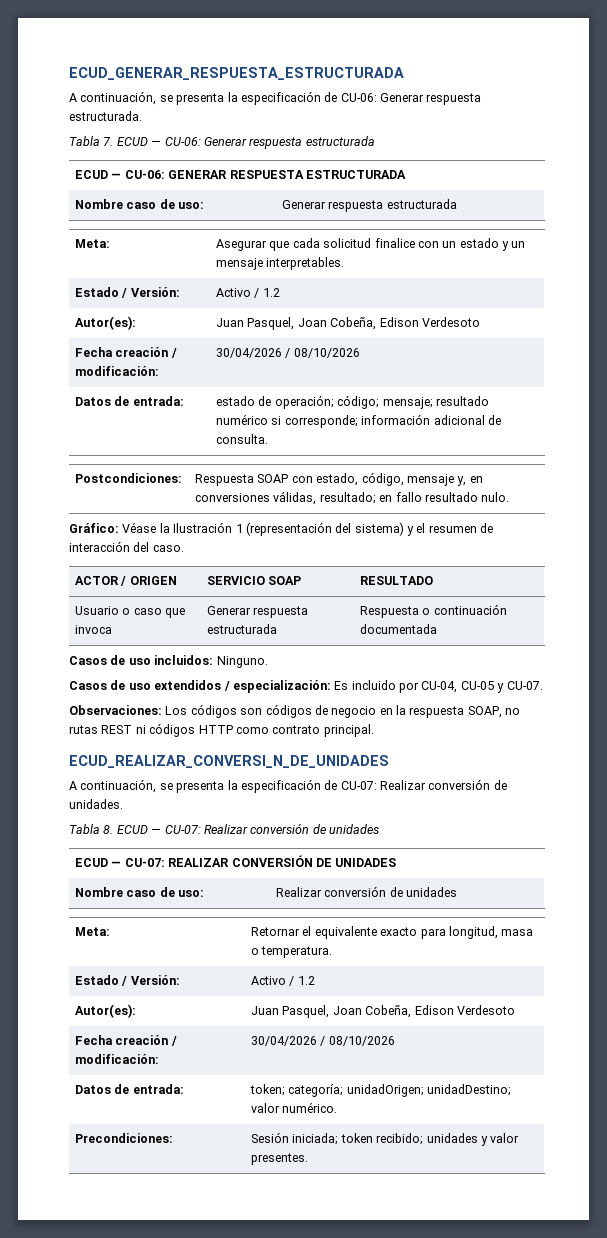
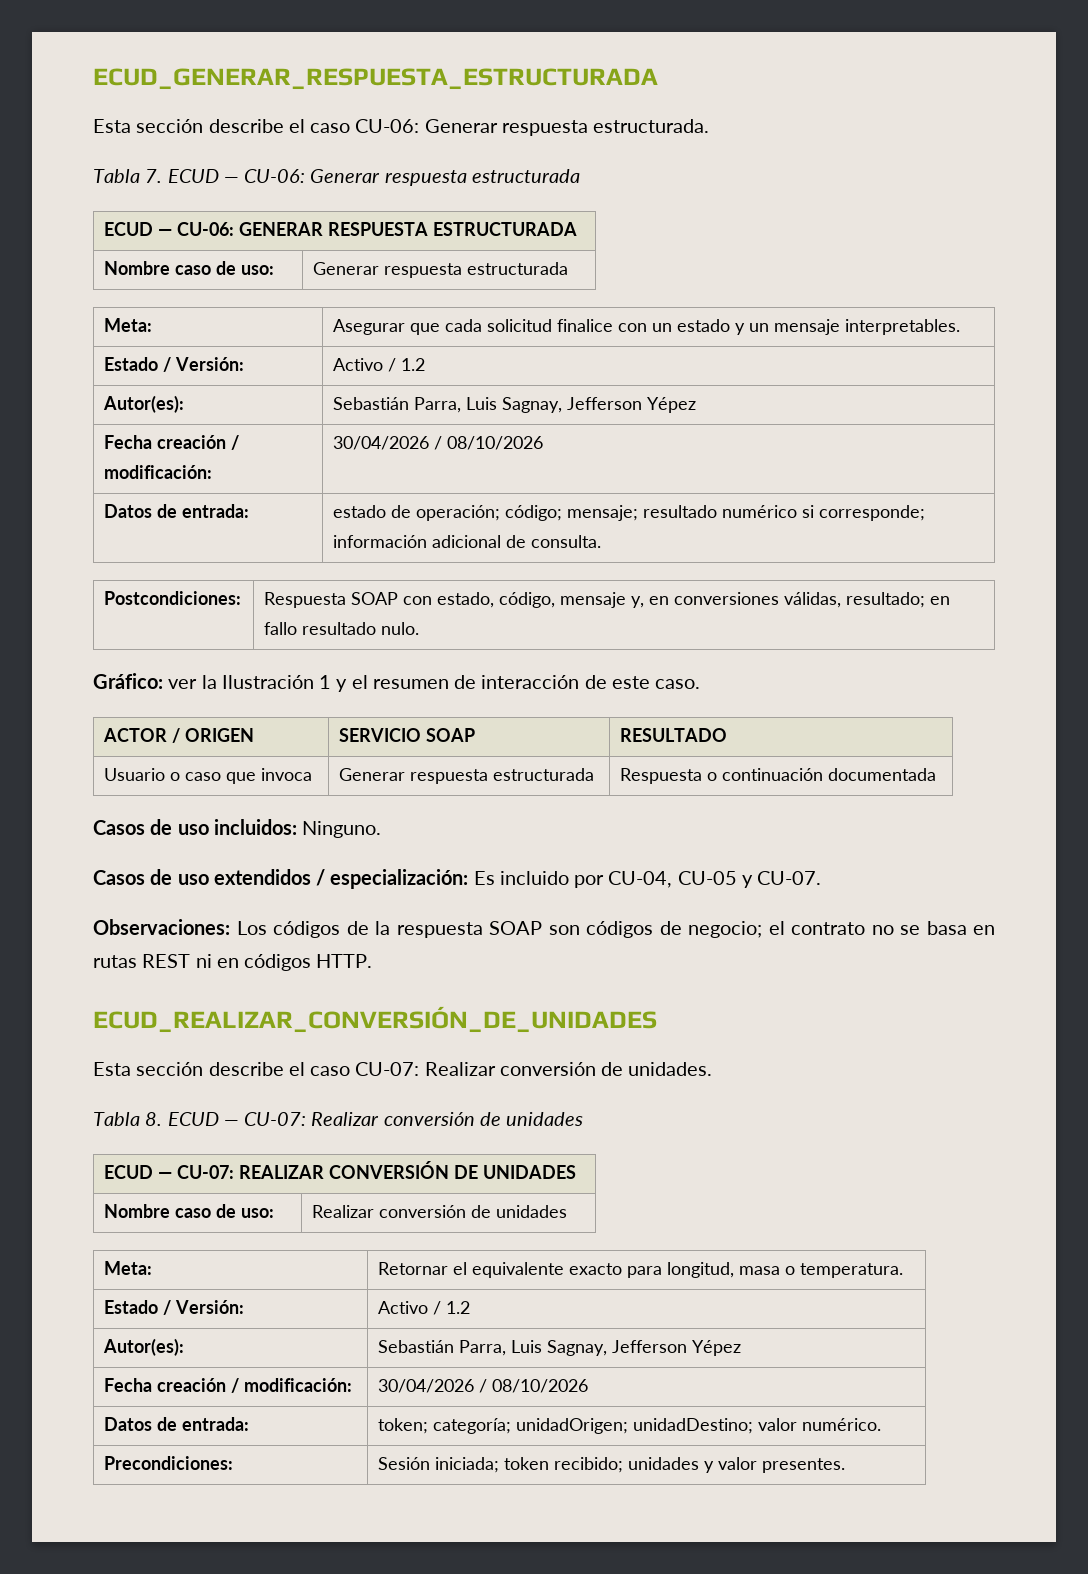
- A continuación, se presenta la especificación de CU-06: Generar respuesta estructurada.
+ Esta sección describe el caso CU-06: Generar respuesta estructurada.
  Meta: | Asegurar que cada solicitud finalice con un estado y un mensaje interpretables.
  Estado / Versión: | Activo / 1.2
- Autor(es): | Juan Pasquel, Joan Cobeña, Edison Verdesoto
+ Autor(es): | Sebastián Parra, Luis Sagnay, Jefferson Yépez
- Gráfico: Véase la Ilustración 1 (representación del sistema) y el resumen de interacción del caso.
+ Gráfico: ver la Ilustración 1 y el resumen de interacción de este caso.
- Observaciones: Los códigos son códigos de negocio en la respuesta SOAP, no rutas REST ni códigos HTTP como contrato principal.
- ECUD_REALIZAR_CONVERSI_N_DE_UNIDADES
- A continuación, se presenta la especificación de CU-07: Realizar conversión de unidades.
+ Observaciones: Los códigos de la respuesta SOAP son códigos de negocio; el contrato no se basa en rutas REST ni en códigos HTTP.
+ ECUD_REALIZAR_CONVERSIÓN_DE_UNIDADES
+ Esta sección describe el caso CU-07: Realizar conversión de unidades.
  Meta: | Retornar el equivalente exacto para longitud, masa o temperatura.
  Estado / Versión: | Activo / 1.2
- Autor(es): | Juan Pasquel, Joan Cobeña, Edison Verdesoto
+ Autor(es): | Sebastián Parra, Luis Sagnay, Jefferson Yépez

